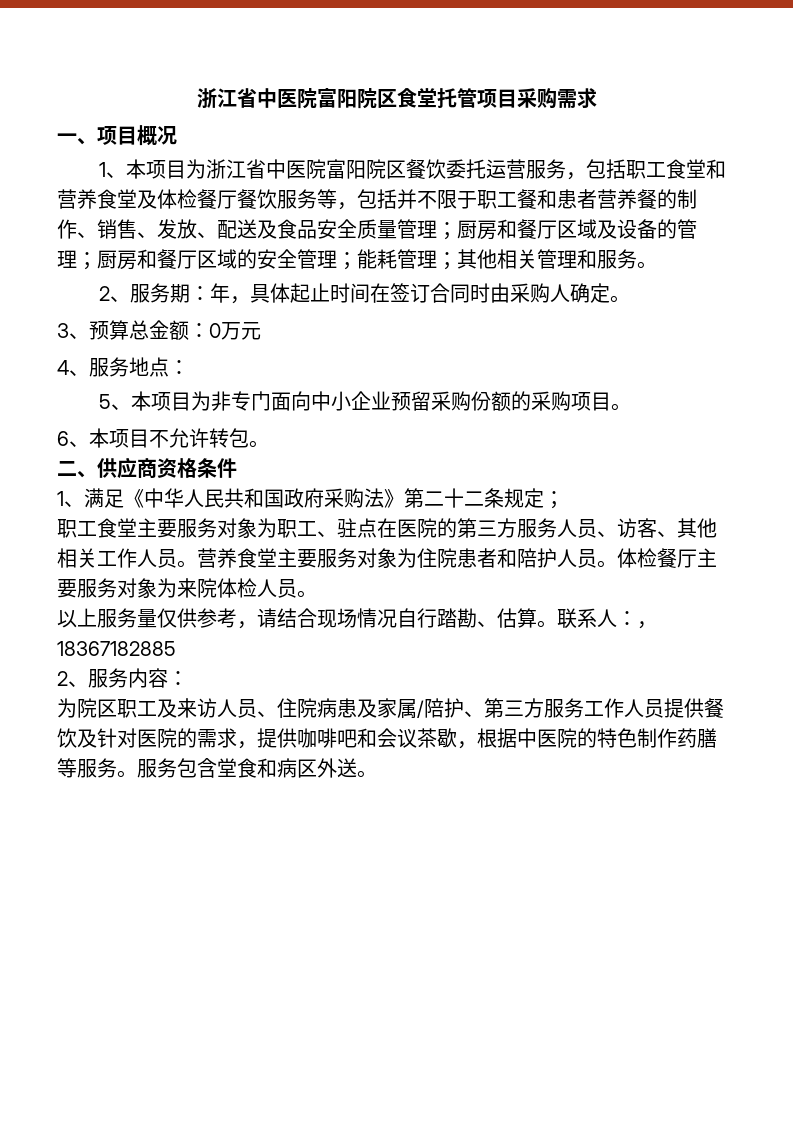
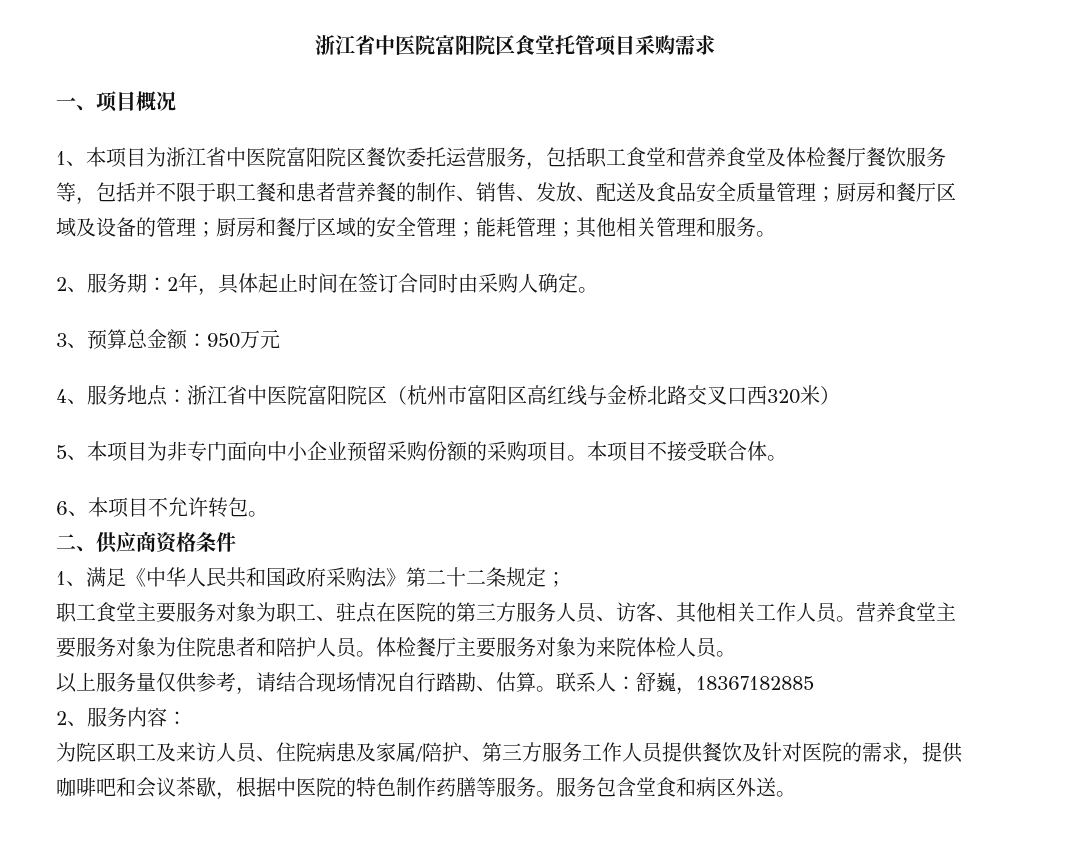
- 2、服务期：年，具体起止时间在签订合同时由采购人确定。
+ 2、服务期：2年，具体起止时间在签订合同时由采购人确定。
- 3、预算总金额：0万元
+ 3、预算总金额：950万元
- 4、服务地点：
+ 4、服务地点：浙江省中医院富阳院区（杭州市富阳区高红线与金桥北路交叉口西320米）
+ 本项目不接受联合体。
- 联系人：，18367182885
+ 联系人：舒巍，18367182885

